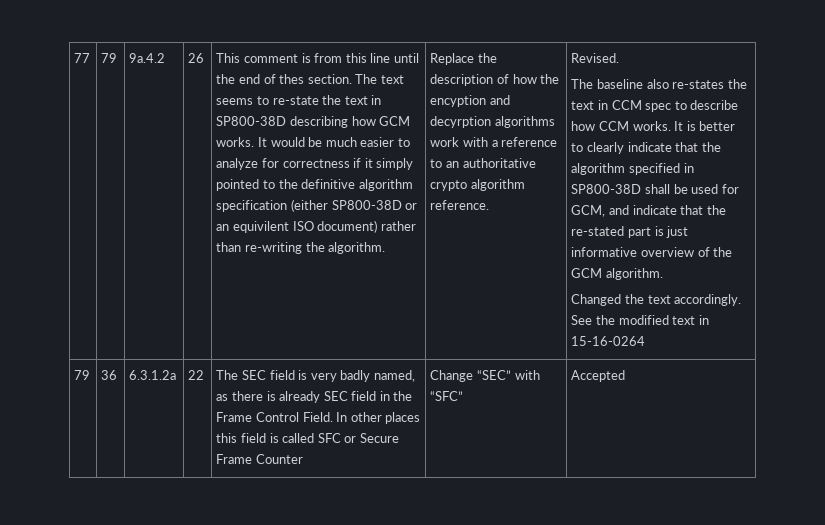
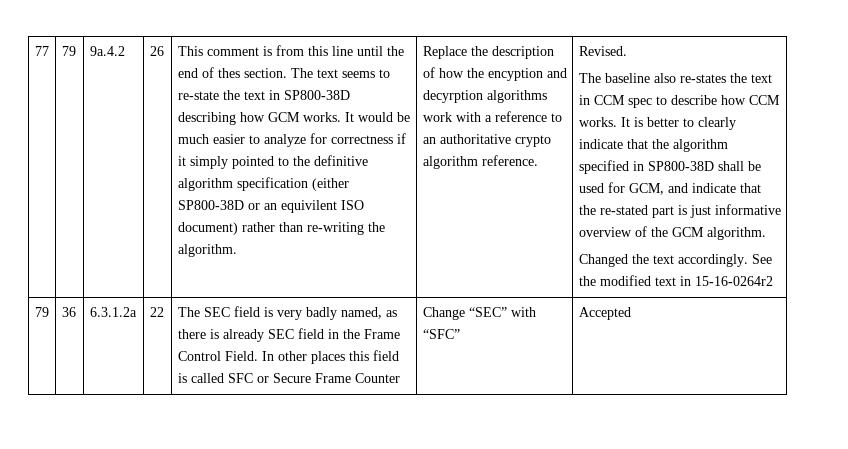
- See the modified text in 15-16-0264
+ See the modified text in 15-16-0264r2

